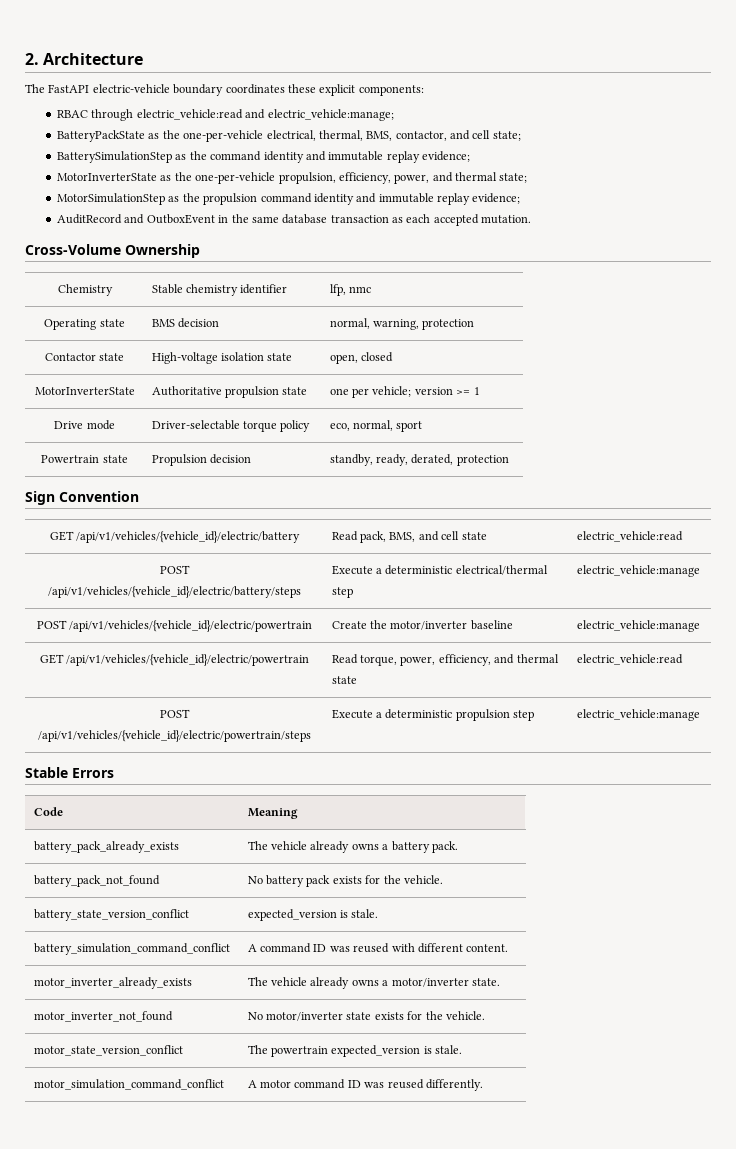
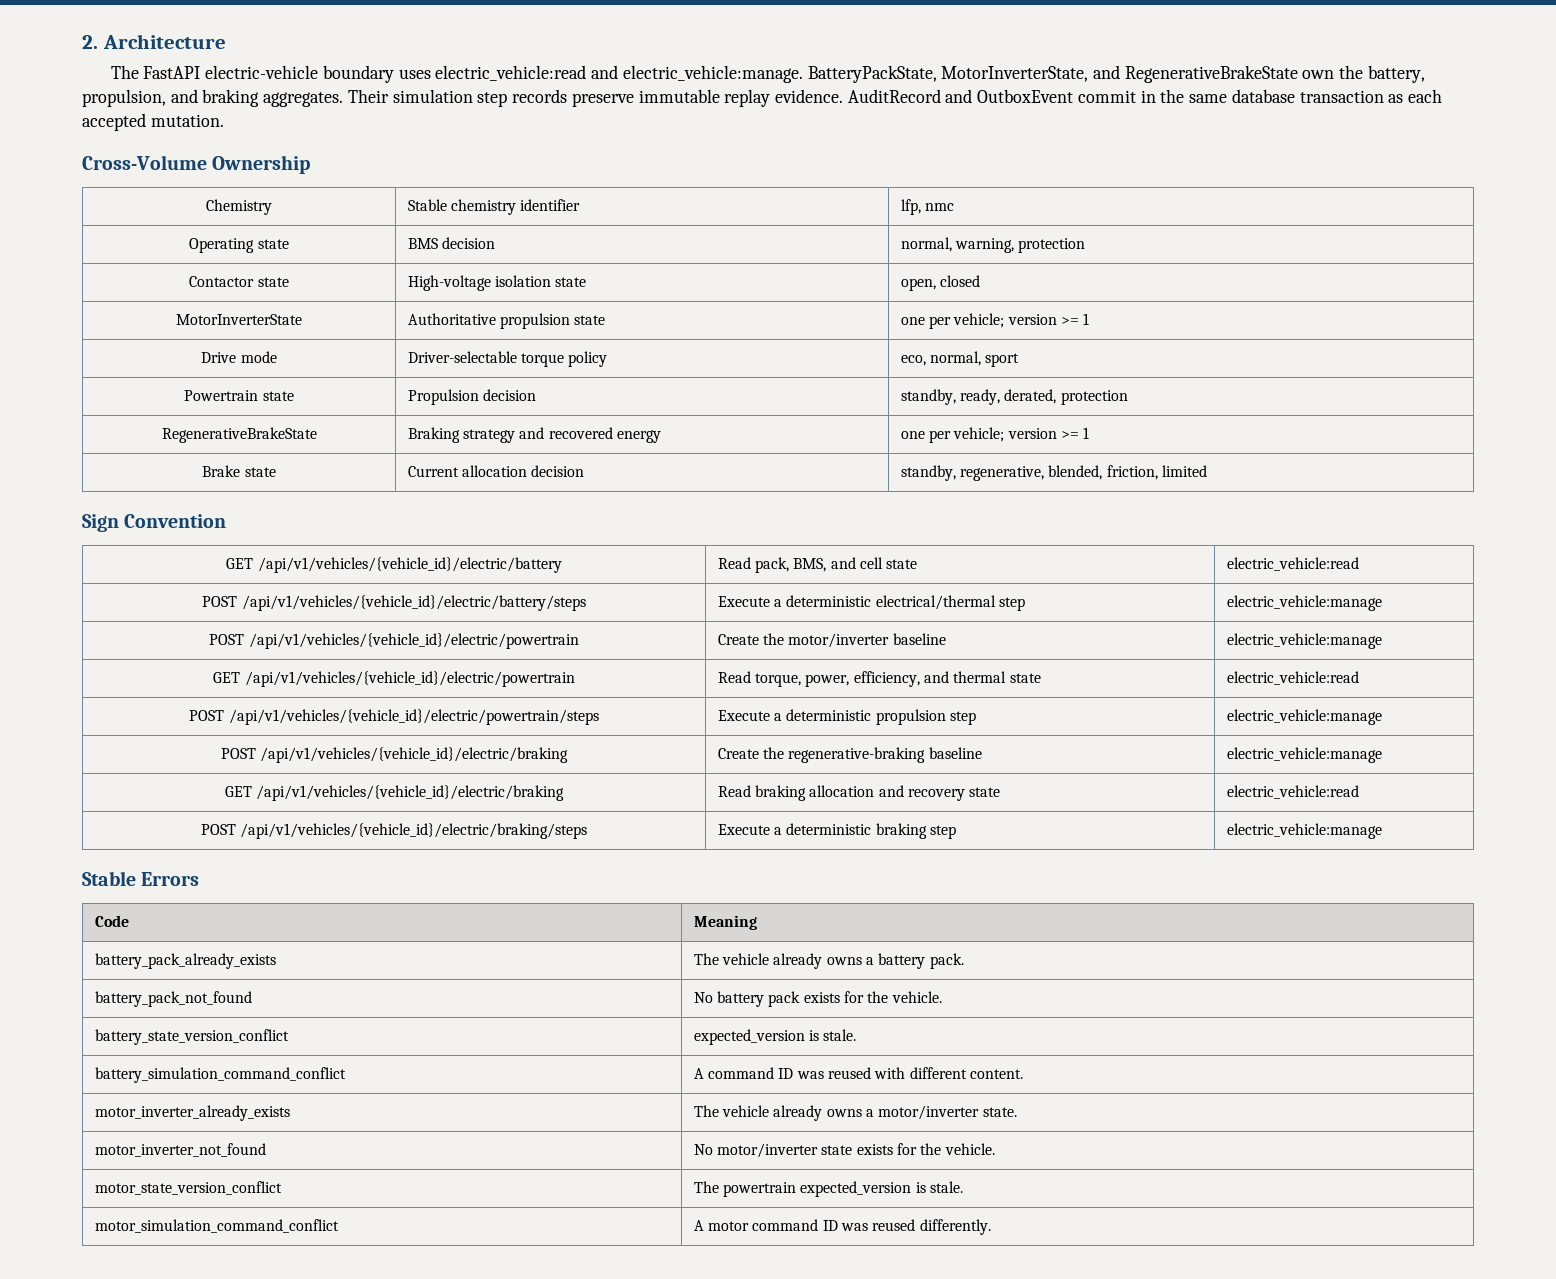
- The FastAPI electric-vehicle boundary coordinates these explicit components:
- RBAC through electric_vehicle:read and electric_vehicle:manage;
- BatteryPackState as the one-per-vehicle electrical, thermal, BMS, contactor, and cell state;
- BatterySimulationStep as the command identity and immutable replay evidence;
- MotorInverterState as the one-per-vehicle propulsion, efficiency, power, and thermal state;
- MotorSimulationStep as the propulsion command identity and immutable replay evidence;
- AuditRecord and OutboxEvent in the same database transaction as each accepted mutation.
+ The FastAPI electric-vehicle boundary uses electric_vehicle:read and electric_vehicle:manage. BatteryPackState, MotorInverterState, and RegenerativeBrakeState own the battery, propulsion, and braking aggregates. Their simulation step records preserve immutable replay evidence. AuditRecord and OutboxEvent commit in the same database transaction as each accepted mutation.
+ RegenerativeBrakeState | Braking strategy and recovered energy | one per vehicle; version >= 1
+ Brake state | Current allocation decision | standby, regenerative, blended, friction, limited
+ POST /api/v1/vehicles/{vehicle_id}/electric/braking | Create the regenerative-braking baseline | electric_vehicle:manage
+ GET /api/v1/vehicles/{vehicle_id}/electric/braking | Read braking allocation and recovery state | electric_vehicle:read
+ POST /api/v1/vehicles/{vehicle_id}/electric/braking/steps | Execute a deterministic braking step | electric_vehicle:manage

